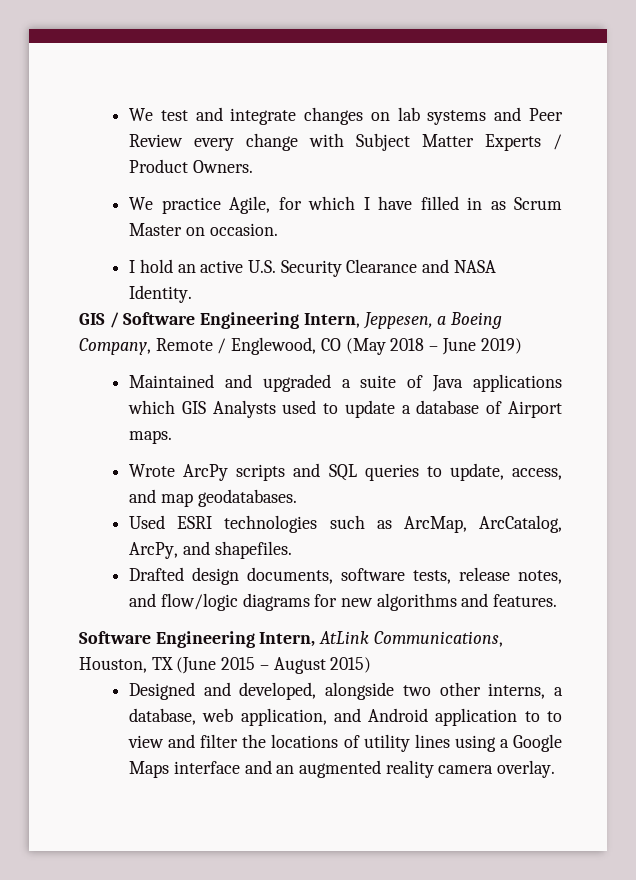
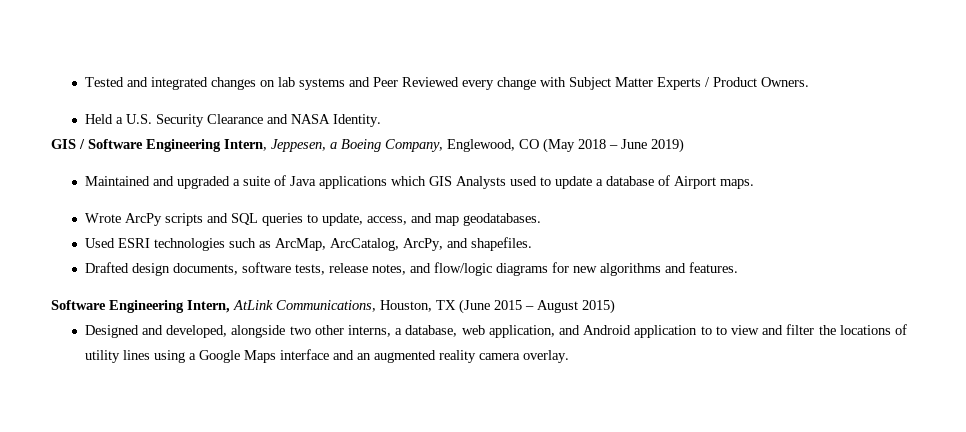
- We test and integrate changes on lab systems and Peer Review every change with Subject Matter Experts / Product Owners.
+ Tested and integrated changes on lab systems and Peer Reviewed every change with Subject Matter Experts / Product Owners.
- We practice Agile, for which I have filled in as Scrum Master on occasion.
- I hold an active U.S. Security Clearance and NASA Identity.
+ Held a U.S. Security Clearance and NASA Identity.
- GIS / Software Engineering Intern, Jeppesen, a Boeing Company, Remote / Englewood, CO (May 2018 – June 2019)
+ GIS / Software Engineering Intern, Jeppesen, a Boeing Company, Englewood, CO (May 2018 – June 2019)

